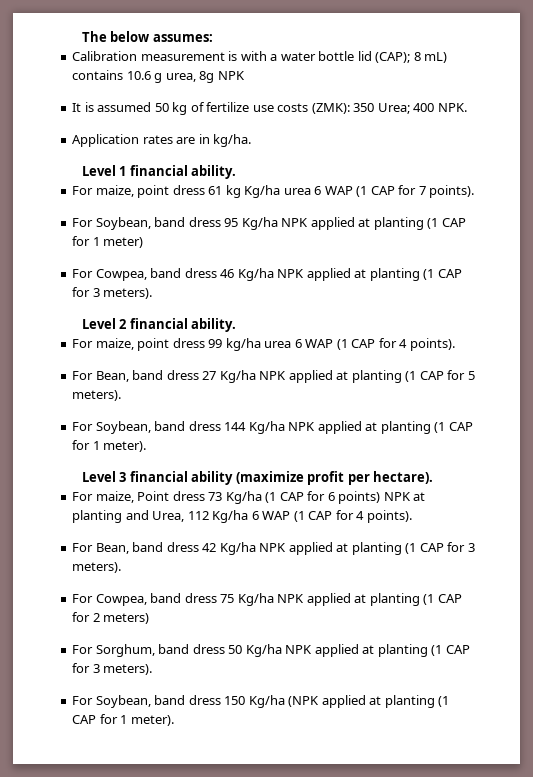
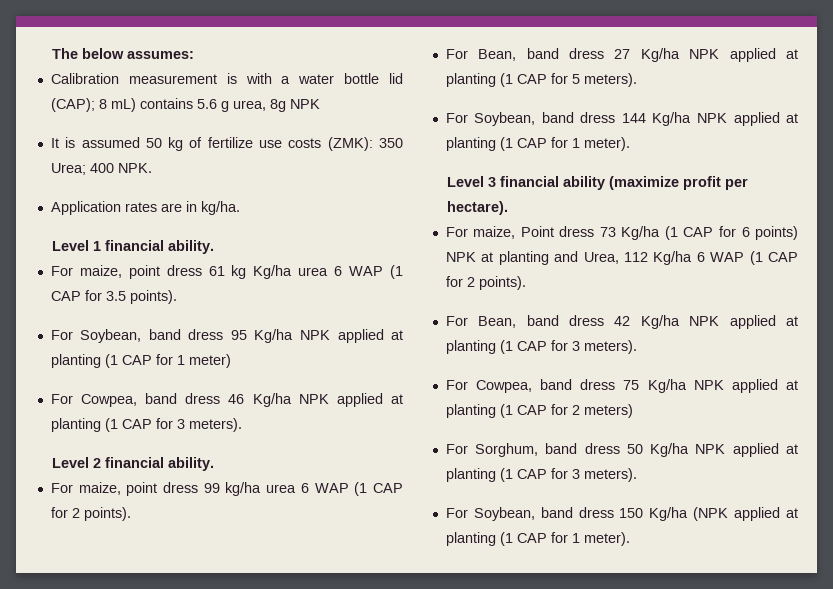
- Calibration measurement is with a water bottle lid (CAP); 8 mL) contains 10.6 g urea, 8g NPK
+ Calibration measurement is with a water bottle lid (CAP); 8 mL) contains 5.6 g urea, 8g NPK
- For maize, point dress 61 kg Kg/ha urea 6 WAP (1 CAP for 7 points).
+ For maize, point dress 61 kg Kg/ha urea 6 WAP (1 CAP for 3.5 points).
- For maize, point dress 99 kg/ha urea 6 WAP (1 CAP for 4 points).
+ For maize, point dress 99 kg/ha urea 6 WAP (1 CAP for 2 points).
- For maize, Point dress 73 Kg/ha (1 CAP for 6 points) NPK at planting and Urea, 112 Kg/ha 6 WAP (1 CAP for 4 points).
+ For maize, Point dress 73 Kg/ha (1 CAP for 6 points) NPK at planting and Urea, 112 Kg/ha 6 WAP (1 CAP for 2 points).

